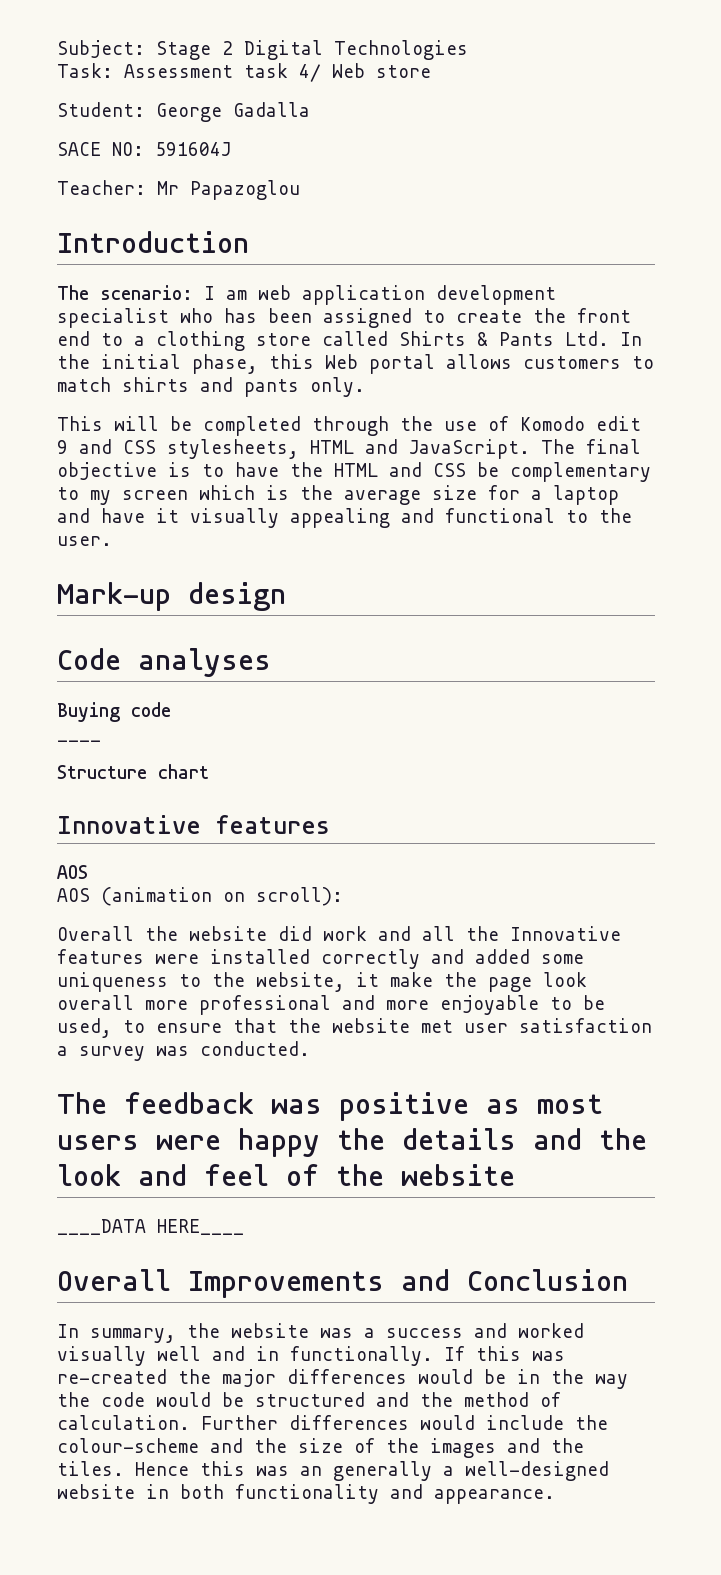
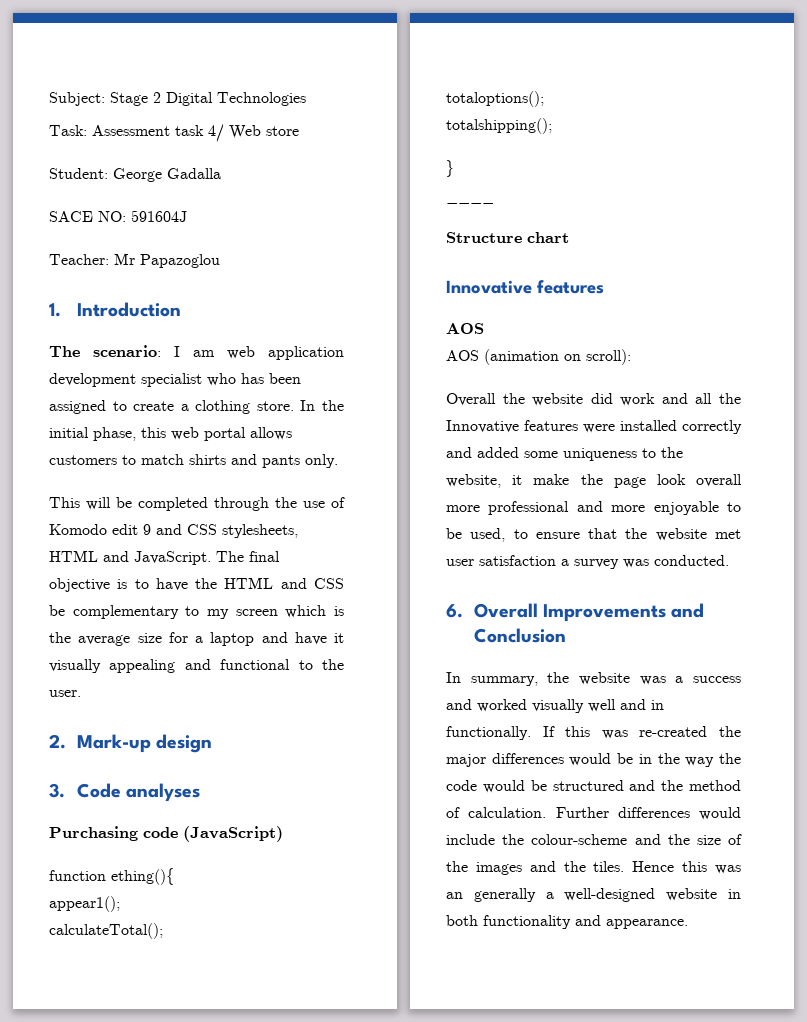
- Introduction
+ 1. Introduction
- The scenario: I am web application development specialist who has been assigned to create the front end to a clothing store called Shirts & Pants Ltd. In the initial phase, this Web portal allows customers to match shirts and pants only.
+ The scenario: I am web application development specialist who has been assigned to create a clothing store. In the initial phase, this web portal allows customers to match shirts and pants only.
- Mark-up design
+ 2. Mark-up design
- Code analyses
+ 3. Code analyses
- Buying code
+ Purchasing code (JavaScript)
+ function ething(){
+ appear1();
+ calculateTotal();
+ totaloptions();
+ totalshipping();
+ }
- The feedback was positive as most users were happy the details and the look and feel of the website
- ____DATA HERE____
- Overall Improvements and Conclusion
+ 6. Overall Improvements and Conclusion

